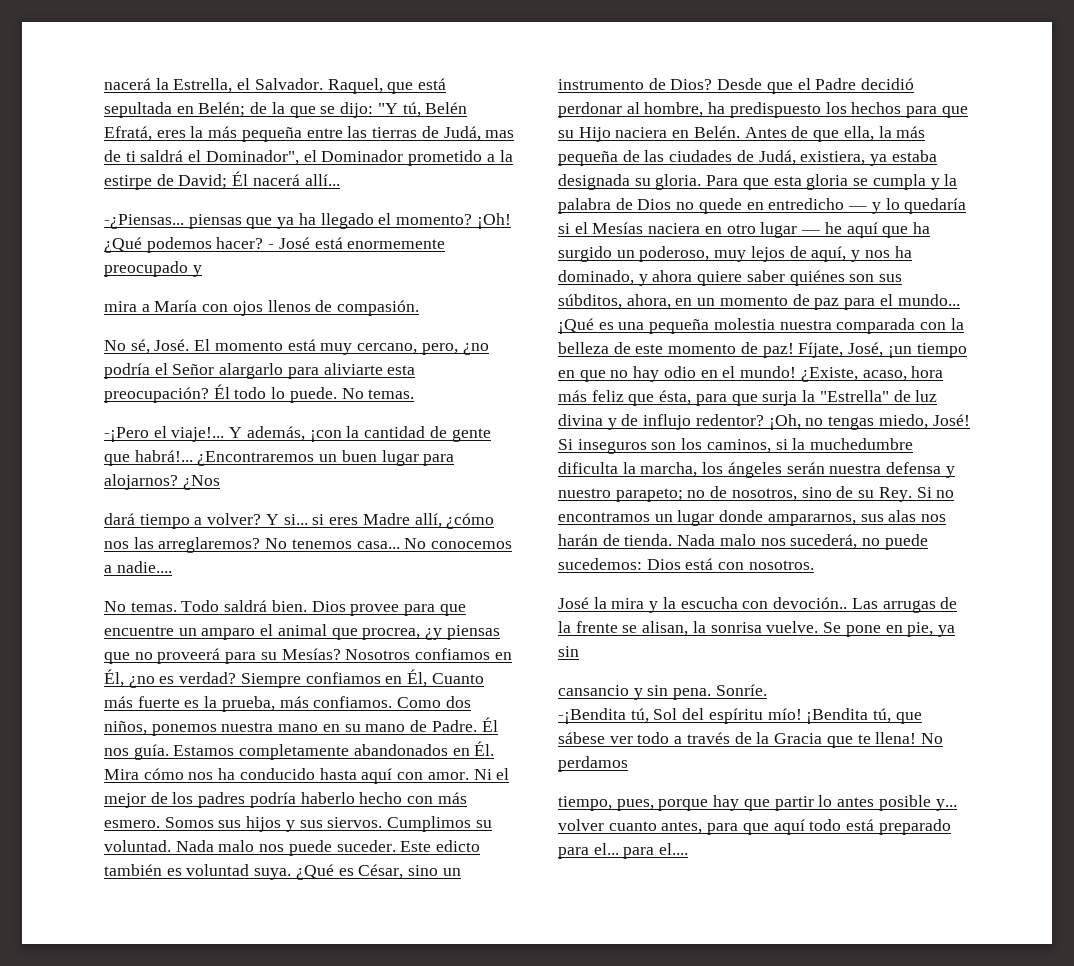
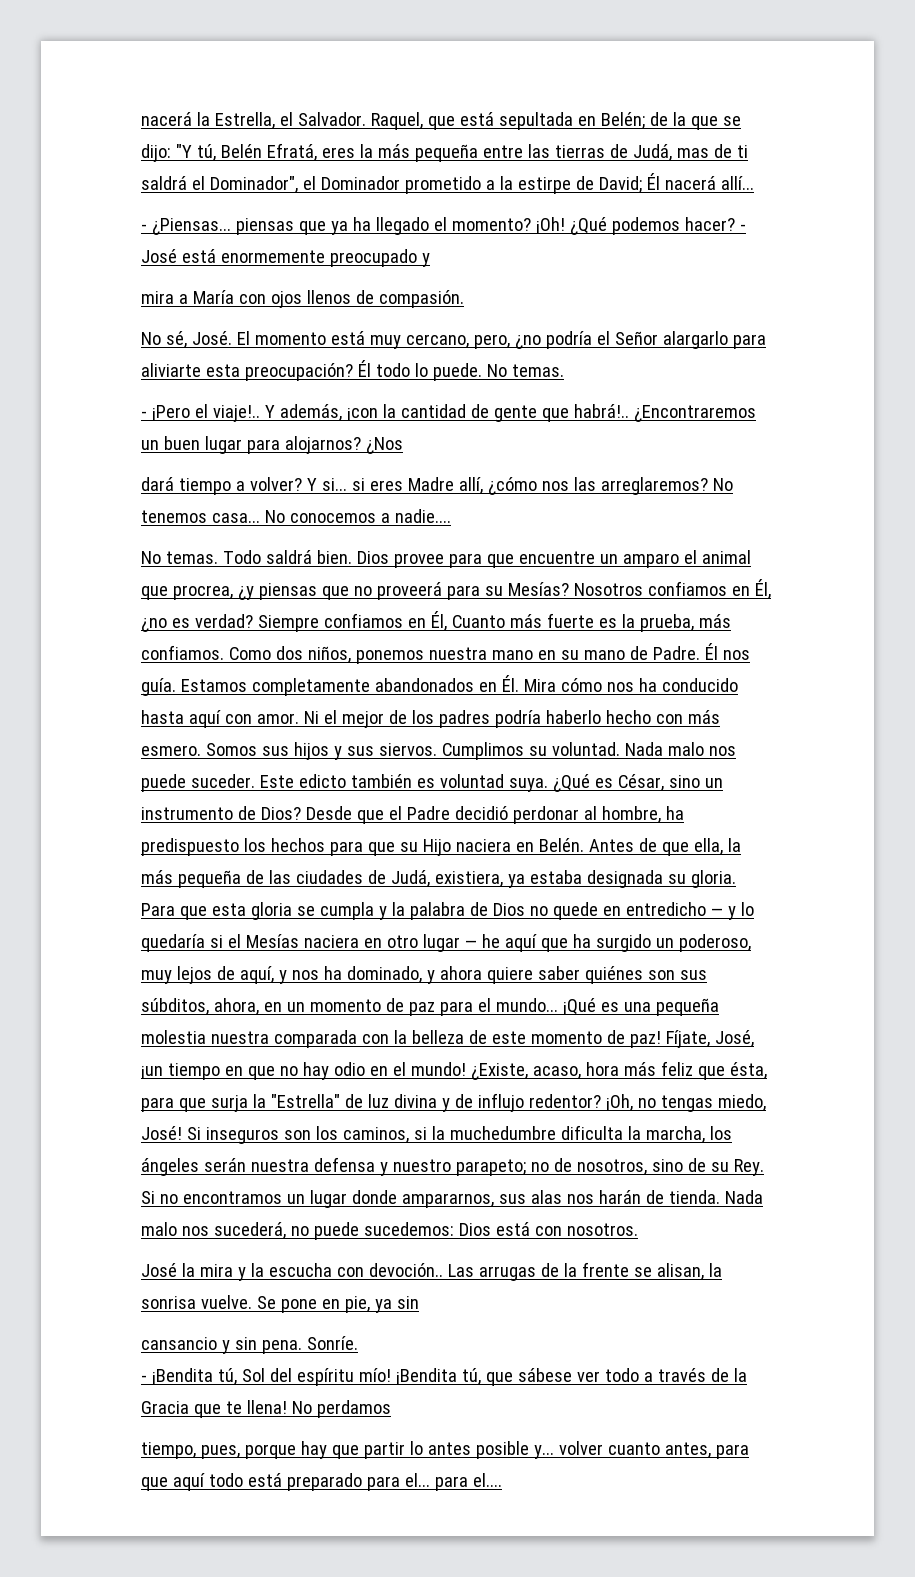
- -¿Piensas... piensas que ya ha llegado el momento?
+ - ¿Piensas... piensas que ya ha llegado el momento?
- -¡Pero el viaje!...
+ - ¡Pero el viaje!..
- Y además, ¡con la cantidad de gente que habrá!...
+ Y además, ¡con la cantidad de gente que habrá!..
- -¡Bendita tú, Sol del espíritu mío!
+ - ¡Bendita tú, Sol del espíritu mío!

